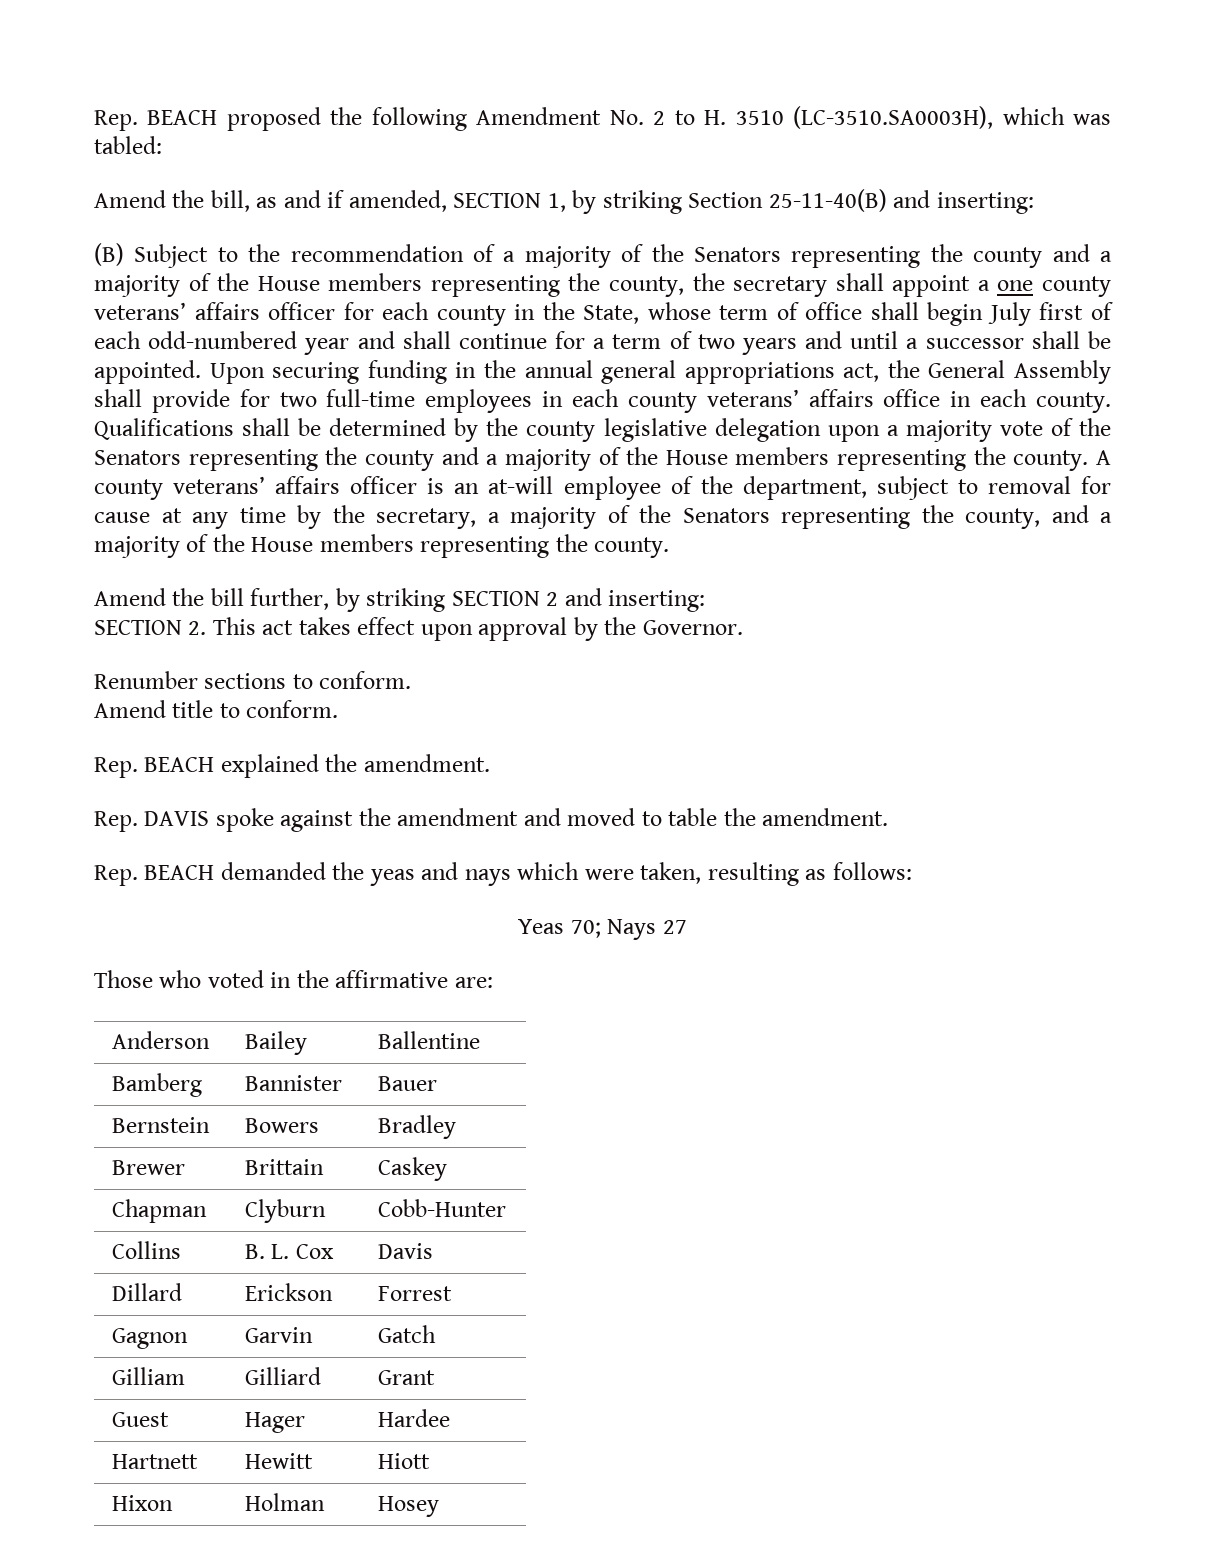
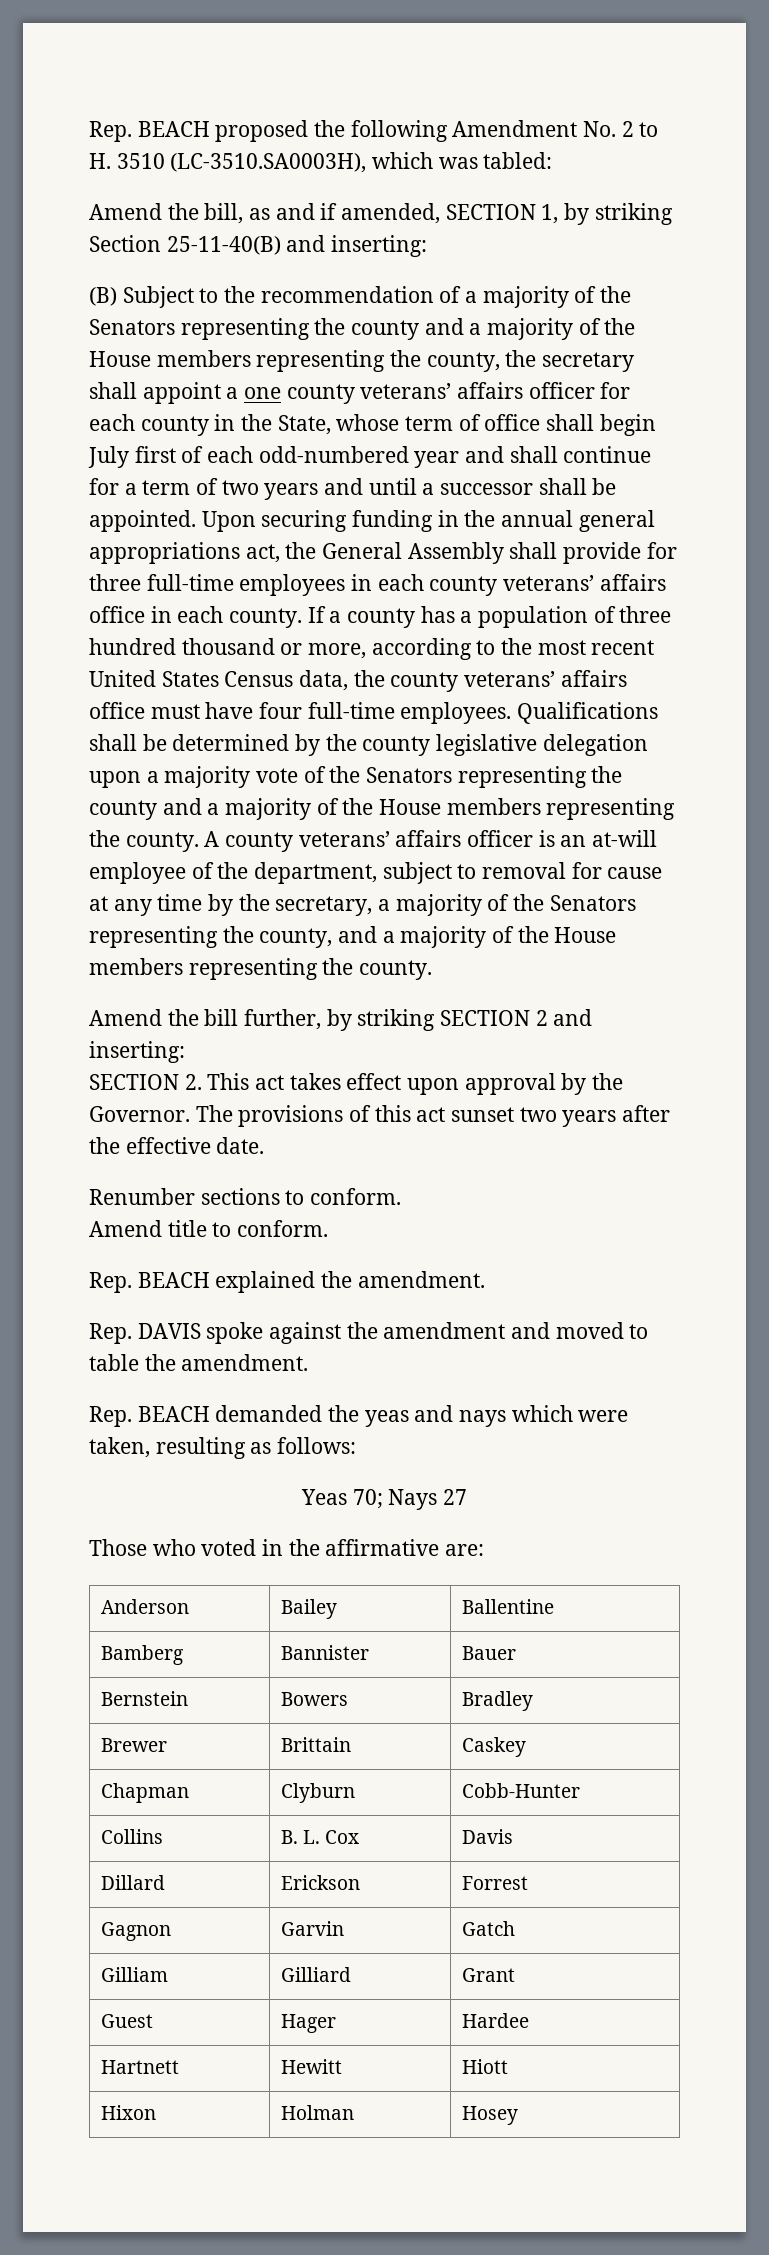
- Upon securing funding in the annual general appropriations act, the General Assembly shall provide for two full-time employees in each county veterans’ affairs office in each county.
+ Upon securing funding in the annual general appropriations act, the General Assembly shall provide for three full-time employees in each county veterans’ affairs office in each county.
+ If a county has a population of three hundred thousand or more, according to the most recent United States Census data, the county veterans’ affairs office must have four full-time employees.
+ The provisions of this act sunset two years after the effective date.

